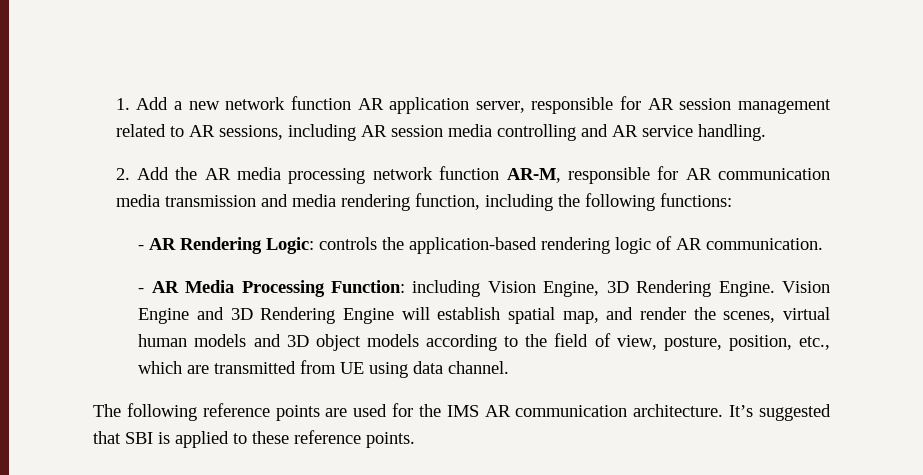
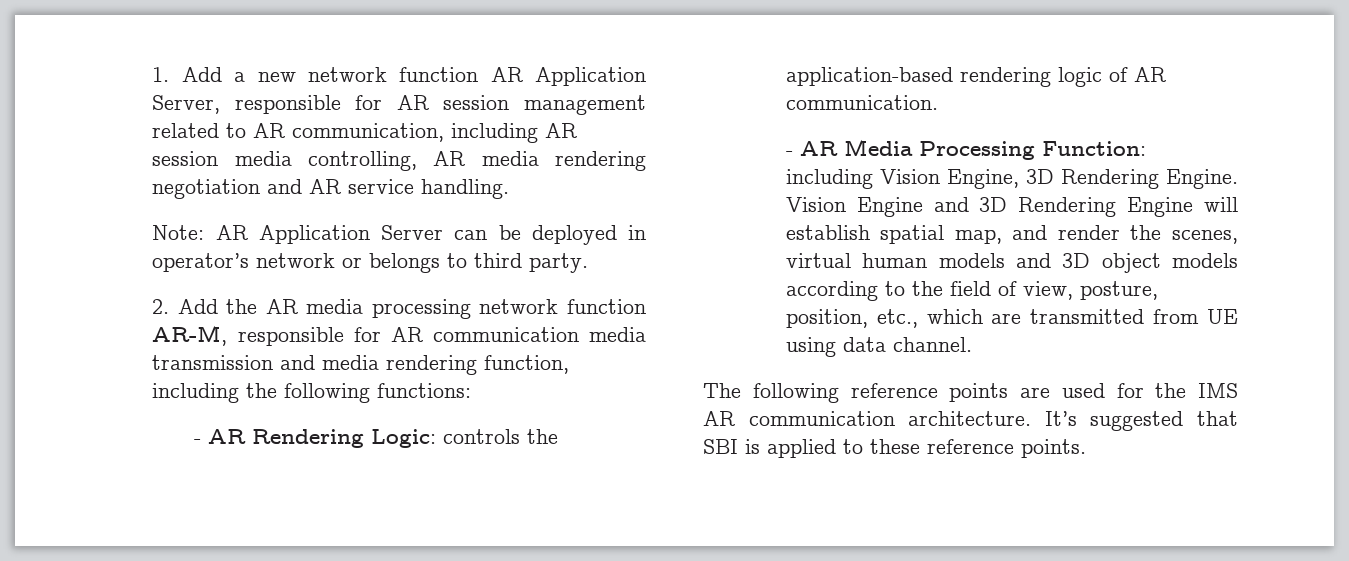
- 1. Add a new network function AR application server, responsible for AR session management related to AR sessions, including AR session media controlling and AR service handling.
+ 1. Add a new network function AR Application Server, responsible for AR session management related to AR communication, including AR session media controlling, AR media rendering negotiation and AR service handling.
+ Note: AR Application Server can be deployed in operator’s network or belongs to third party.

